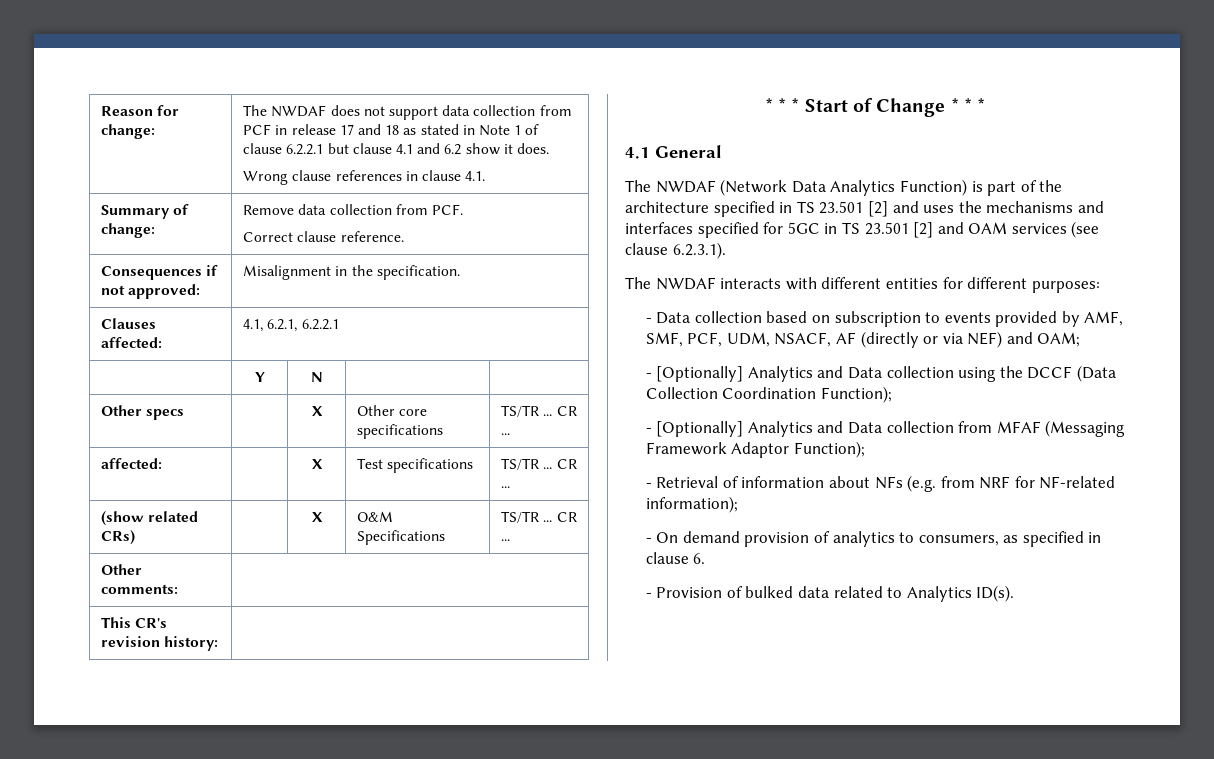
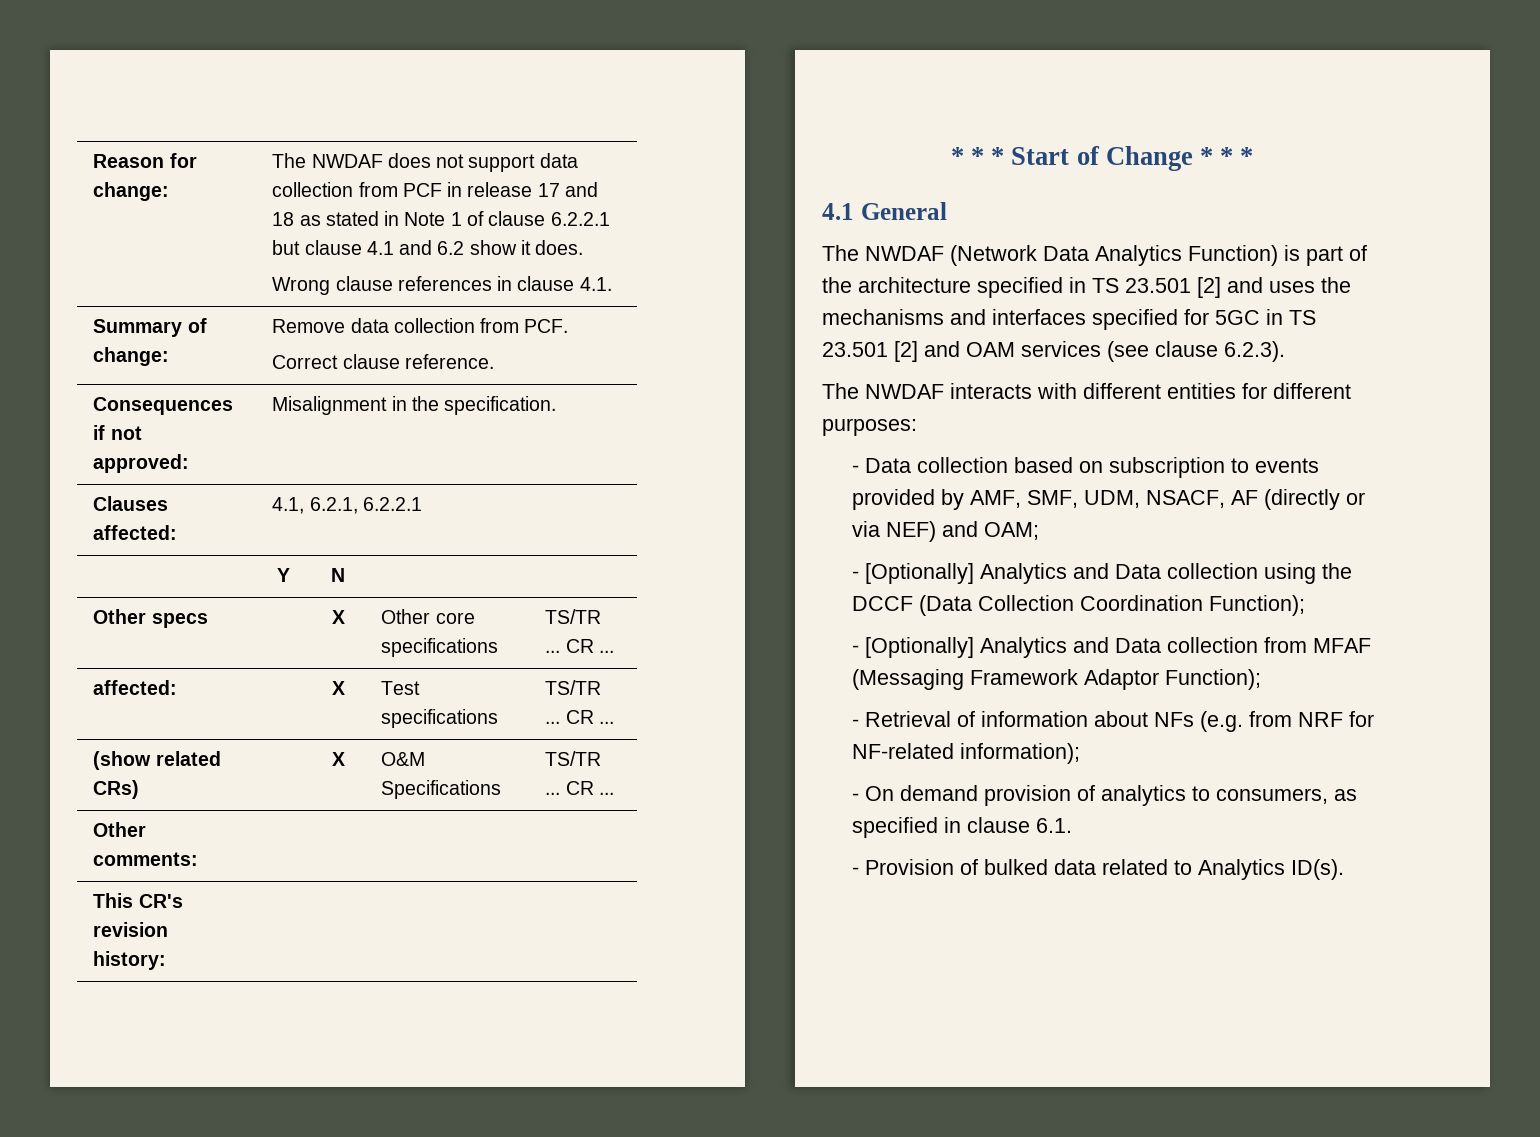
- The NWDAF (Network Data Analytics Function) is part of the architecture specified in TS 23.501 [2] and uses the mechanisms and interfaces specified for 5GC in TS 23.501 [2] and OAM services (see clause 6.2.3.1).
+ The NWDAF (Network Data Analytics Function) is part of the architecture specified in TS 23.501 [2] and uses the mechanisms and interfaces specified for 5GC in TS 23.501 [2] and OAM services (see clause 6.2.3).
- - Data collection based on subscription to events provided by AMF, SMF, PCF, UDM, NSACF, AF (directly or via NEF) and OAM;
+ - Data collection based on subscription to events provided by AMF, SMF, UDM, NSACF, AF (directly or via NEF) and OAM;
- - On demand provision of analytics to consumers, as specified in clause 6.
+ - On demand provision of analytics to consumers, as specified in clause 6.1.

